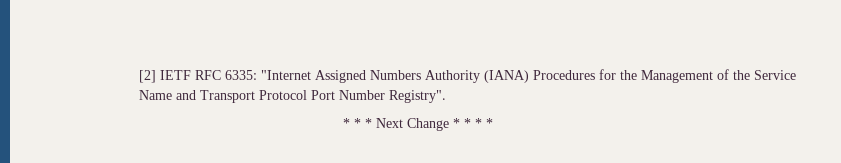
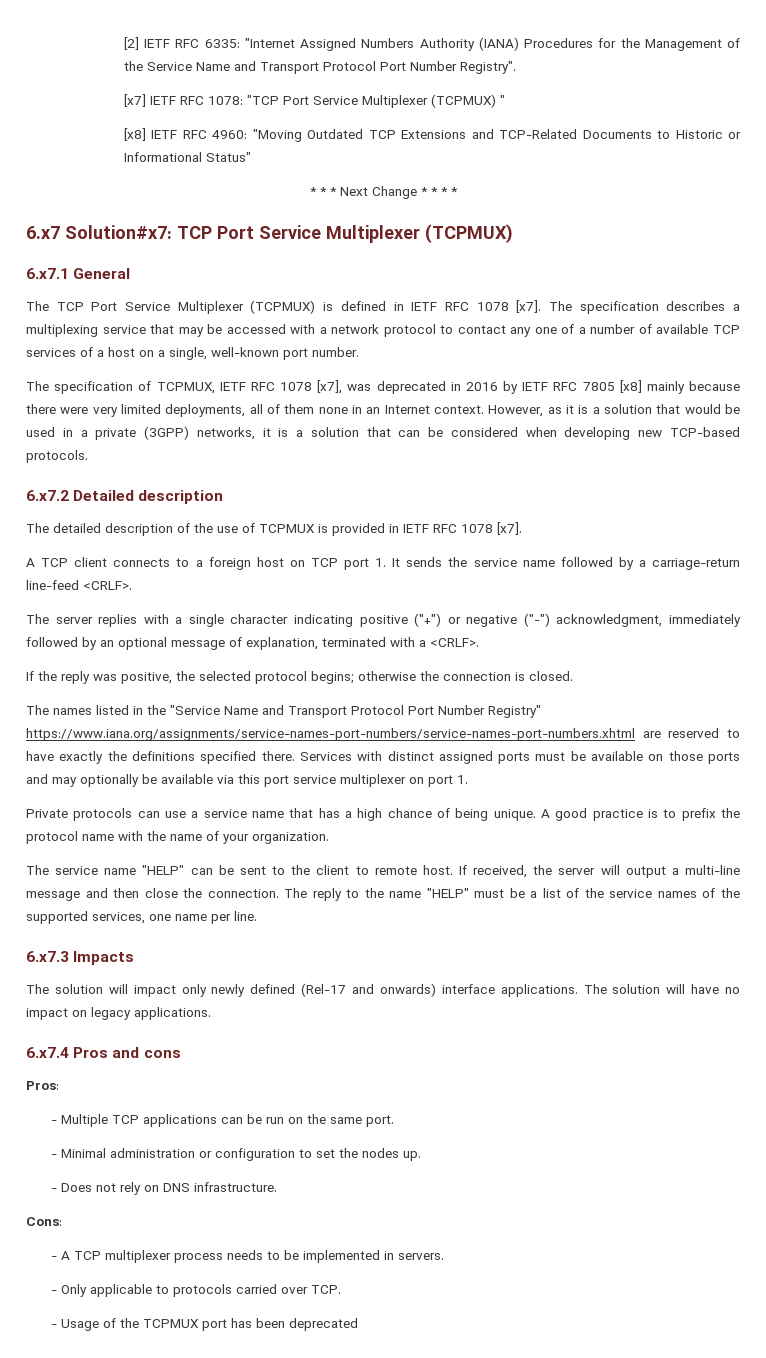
+ [x7] IETF RFC 1078: "TCP Port Service Multiplexer (TCPMUX) "
+ [x8] IETF RFC 4960: "Moving Outdated TCP Extensions and TCP-Related Documents to Historic or Informational Status"
+ 6.x7 Solution#x7: TCP Port Service Multiplexer (TCPMUX)
+ 6.x7.1 General
+ The TCP Port Service Multiplexer (TCPMUX) is defined in IETF RFC 1078 [x7]. The specification describes a multiplexing service that may be accessed with a network protocol to contact any one of a number of available TCP services of a host on a single, well-known port number.
+ The specification of TCPMUX, IETF RFC 1078 [x7], was deprecated in 2016 by IETF RFC 7805 [x8] mainly because there were very limited deployments, all of them none in an Internet context. However, as it is a solution that would be used in a private (3GPP) networks, it is a solution that can be considered when developing new TCP-based protocols.
+ 6.x7.2 Detailed description
+ The detailed description of the use of TCPMUX is provided in IETF RFC 1078 [x7].
+ A TCP client connects to a foreign host on TCP port 1. It sends the service name followed by a carriage-return line-feed <CRLF>.
+ The server replies with a single character indicating positive ("+") or negative ("-") acknowledgment, immediately followed by an optional message of explanation, terminated with a <CRLF>.
+ If the reply was positive, the selected protocol begins; otherwise the connection is closed.
+ The names listed in the "Service Name and Transport Protocol Port Number Registry" https://www.iana.org/assignments/service-names-port-numbers/service-names-port-numbers.xhtml are reserved to have exactly the definitions specified there. Services with distinct assigned ports must be available on those ports and may optionally be available via this port service multiplexer on port 1.
+ Private protocols can use a service name that has a high chance of being unique. A good practice is to prefix the protocol name with the name of your organization.
+ The service name "HELP" can be sent to the client to remote host. If received, the server will output a multi-line message and then close the connection. The reply to the name "HELP" must be a list of the service names of the supported services, one name per line.
+ 6.x7.3 Impacts
+ The solution will impact only newly defined (Rel-17 and onwards) interface applications. The solution will have no impact on legacy applications.
+ 6.x7.4 Pros and cons
+ Pros:
+ - Multiple TCP applications can be run on the same port.
+ - Minimal administration or configuration to set the nodes up.
+ - Does not rely on DNS infrastructure.
+ Cons:
+ - A TCP multiplexer process needs to be implemented in servers.
+ - Only applicable to protocols carried over TCP.
+ - Usage of the TCPMUX port has been deprecated

